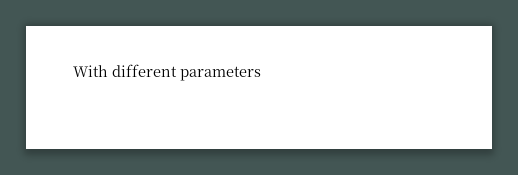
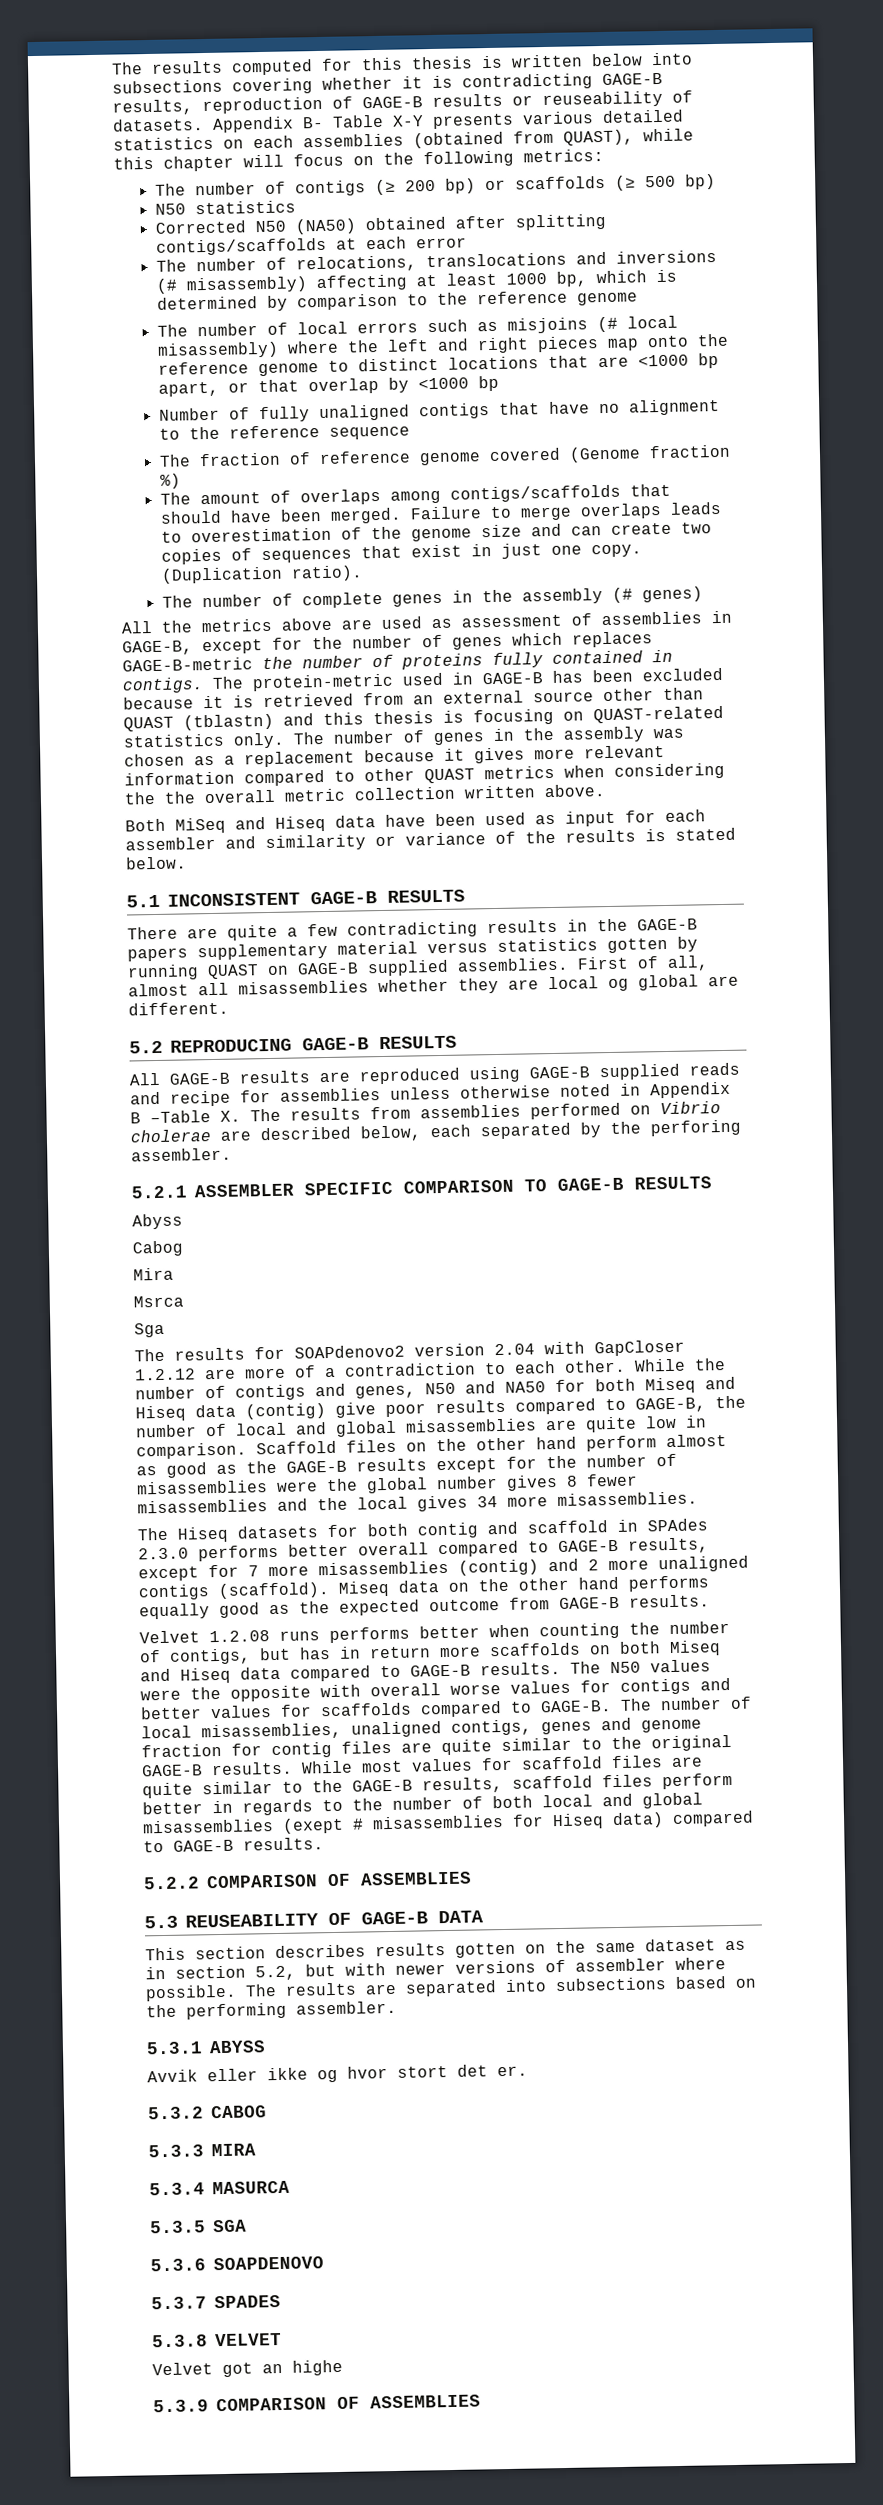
- With different parameters
+ The results computed for this thesis is written below into subsections covering whether it is contradicting GAGE-B results, reproduction of GAGE-B results or reuseability of datasets. Appendix B- Table X-Y presents various detailed statistics on each assemblies (obtained from QUAST), while this chapter will focus on the following metrics:
+ The number of contigs (≥ 200 bp) or scaffolds (≥ 500 bp)
+ N50 statistics
+ Corrected N50 (NA50) obtained after splitting contigs/scaffolds at each error
+ The number of relocations, translocations and inversions (# misassembly) affecting at least 1000 bp, which is determined by comparison to the reference genome
+ The number of local errors such as misjoins (# local misassembly) where the left and right pieces map onto the reference genome to distinct locations that are <1000 bp apart, or that overlap by <1000 bp
+ Number of fully unaligned contigs that have no alignment to the reference sequence
+ The fraction of reference genome covered (Genome fraction %)
+ The amount of overlaps among contigs/scaffolds that should have been merged. Failure to merge overlaps leads to overestimation of the genome size and can create two copies of sequences that exist in just one copy. (Duplication ratio).
+ The number of complete genes in the assembly (# genes)
+ All the metrics above are used as assessment of assemblies in GAGE-B, except for the number of genes which replaces GAGE-B-metric the number of proteins fully contained in contigs. The protein-metric used in GAGE-B has been excluded because it is retrieved from an external source other than QUAST (tblastn) and this thesis is focusing on QUAST-related statistics only. The number of genes in the assembly was chosen as a replacement because it gives more relevant information compared to other QUAST metrics when considering the the overall metric collection written above.
+ Both MiSeq and Hiseq data have been used as input for each assembler and similarity or variance of the results is stated below.
+ 5.1 INCONSISTENT GAGE-B RESULTS
+ There are quite a few contradicting results in the GAGE-B papers supplementary material versus statistics gotten by running QUAST on GAGE-B supplied assemblies. First of all, almost all misassemblies whether they are local og global are different.
+ 5.2 REPRODUCING GAGE-B RESULTS
+ All GAGE-B results are reproduced using GAGE-B supplied reads and recipe for assemblies unless otherwise noted in Appendix B –Table X. The results from assemblies performed on Vibrio cholerae are described below, each separated by the perforing assembler.
+ 5.2.1 ASSEMBLER SPECIFIC COMPARISON TO GAGE-B RESULTS
+ Abyss
+ Cabog
+ Mira
+ Msrca
+ Sga
+ The results for SOAPdenovo2 version 2.04 with GapCloser 1.2.12 are more of a contradiction to each other. While the number of contigs and genes, N50 and NA50 for both Miseq and Hiseq data (contig) give poor results compared to GAGE-B, the number of local and global misassemblies are quite low in comparison. Scaffold files on the other hand perform almost as good as the GAGE-B results except for the number of misassemblies were the global number gives 8 fewer misassemblies and the local gives 34 more misassemblies.
+ The Hiseq datasets for both contig and scaffold in SPAdes 2.3.0 performs better overall compared to GAGE-B results, except for 7 more misassemblies (contig) and 2 more unaligned contigs (scaffold). Miseq data on the other hand performs equally good as the expected outcome from GAGE-B results.
+ Velvet 1.2.08 runs performs better when counting the number of contigs, but has in return more scaffolds on both Miseq and Hiseq data compared to GAGE-B results. The N50 values were the opposite with overall worse values for contigs and better values for scaffolds compared to GAGE-B. The number of local misassemblies, unaligned contigs, genes and genome fraction for contig files are quite similar to the original GAGE-B results. While most values for scaffold files are quite similar to the GAGE-B results, scaffold files perform better in regards to the number of both local and global misassemblies (exept # misassemblies for Hiseq data) compared to GAGE-B results.
+ 5.2.2 COMPARISON OF ASSEMBLIES
+ 5.3 REUSEABILITY OF GAGE-B DATA
+ This section describes results gotten on the same dataset as in section 5.2, but with newer versions of assembler where possible. The results are separated into subsections based on the performing assembler.
+ 5.3.1 ABYSS
+ Avvik eller ikke og hvor stort det er.
+ 5.3.2 CABOG
+ 5.3.3 MIRA
+ 5.3.4 MASURCA
+ 5.3.5 SGA
+ 5.3.6 SOAPDENOVO
+ 5.3.7 SPADES
+ 5.3.8 VELVET
+ Velvet got an highe
+ 5.3.9 COMPARISON OF ASSEMBLIES

